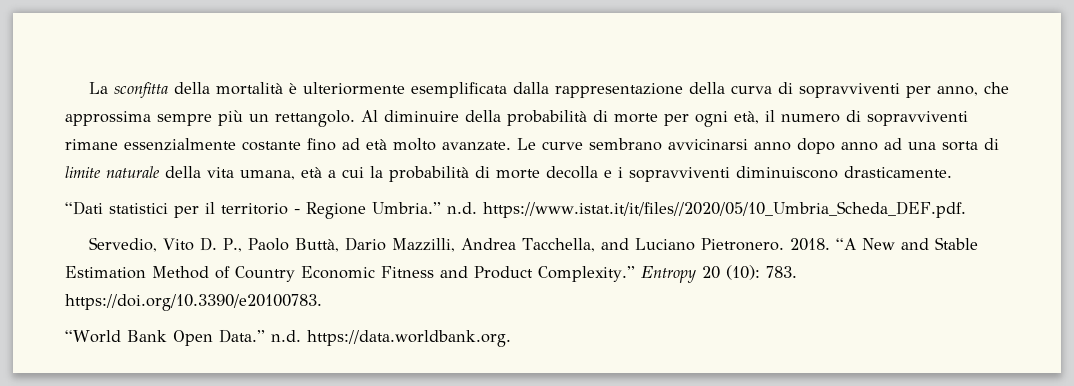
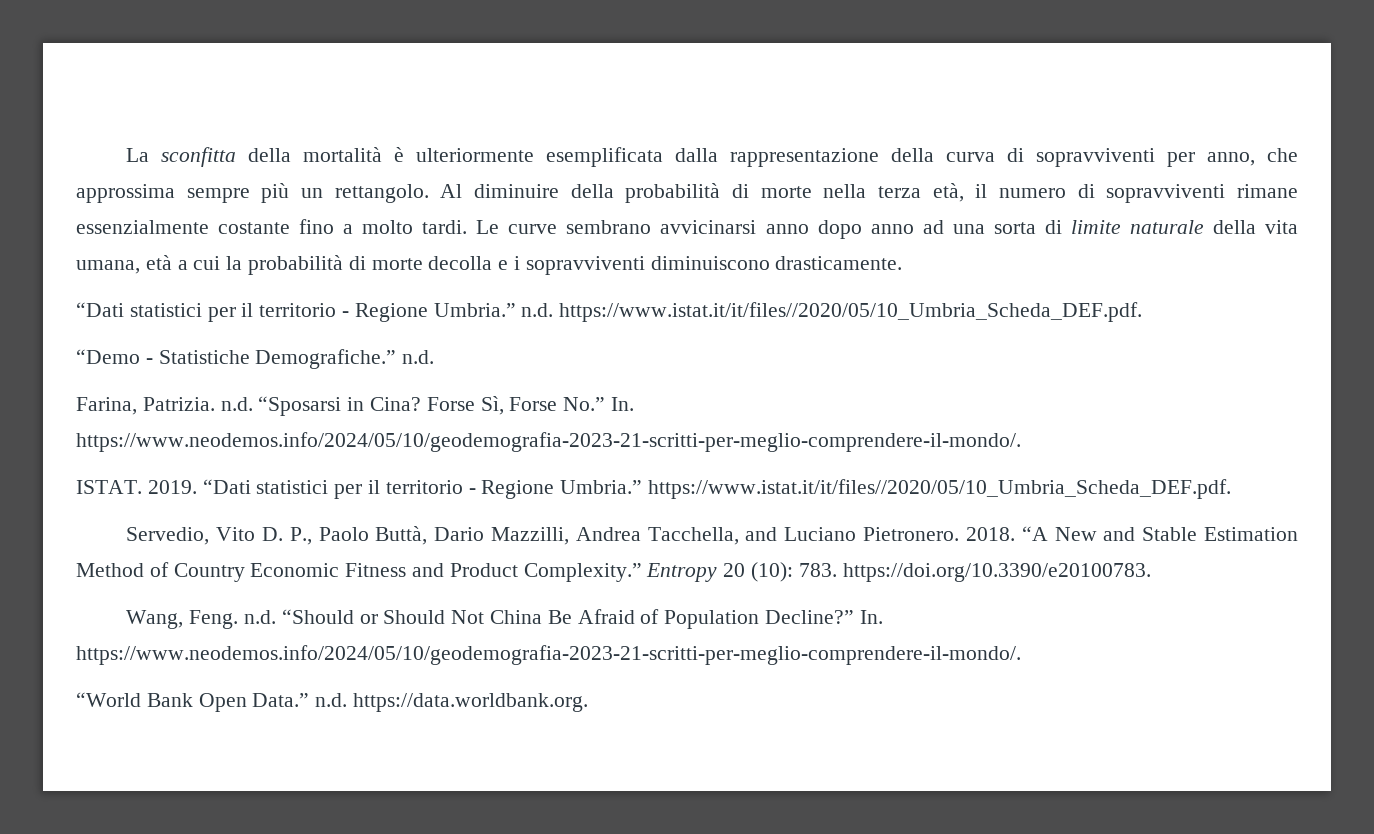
- Al diminuire della probabilità di morte per ogni età, il numero di sopravviventi rimane essenzialmente costante fino ad età molto avanzate.
+ Al diminuire della probabilità di morte nella terza età, il numero di sopravviventi rimane essenzialmente costante fino a molto tardi.
+ “Demo - Statistiche Demografiche.” n.d.
+ Farina, Patrizia. n.d. “Sposarsi in Cina? Forse Sì, Forse No.” In. https://www.neodemos.info/2024/05/10/geodemografia-2023-21-scritti-per-meglio-comprendere-il-mondo/.
+ ISTAT. 2019. “Dati statistici per il territorio - Regione Umbria.” https://www.istat.it/it/files//2020/05/10_Umbria_Scheda_DEF.pdf.
+ Wang, Feng. n.d. “Should or Should Not China Be Afraid of Population Decline?” In. https://www.neodemos.info/2024/05/10/geodemografia-2023-21-scritti-per-meglio-comprendere-il-mondo/.

